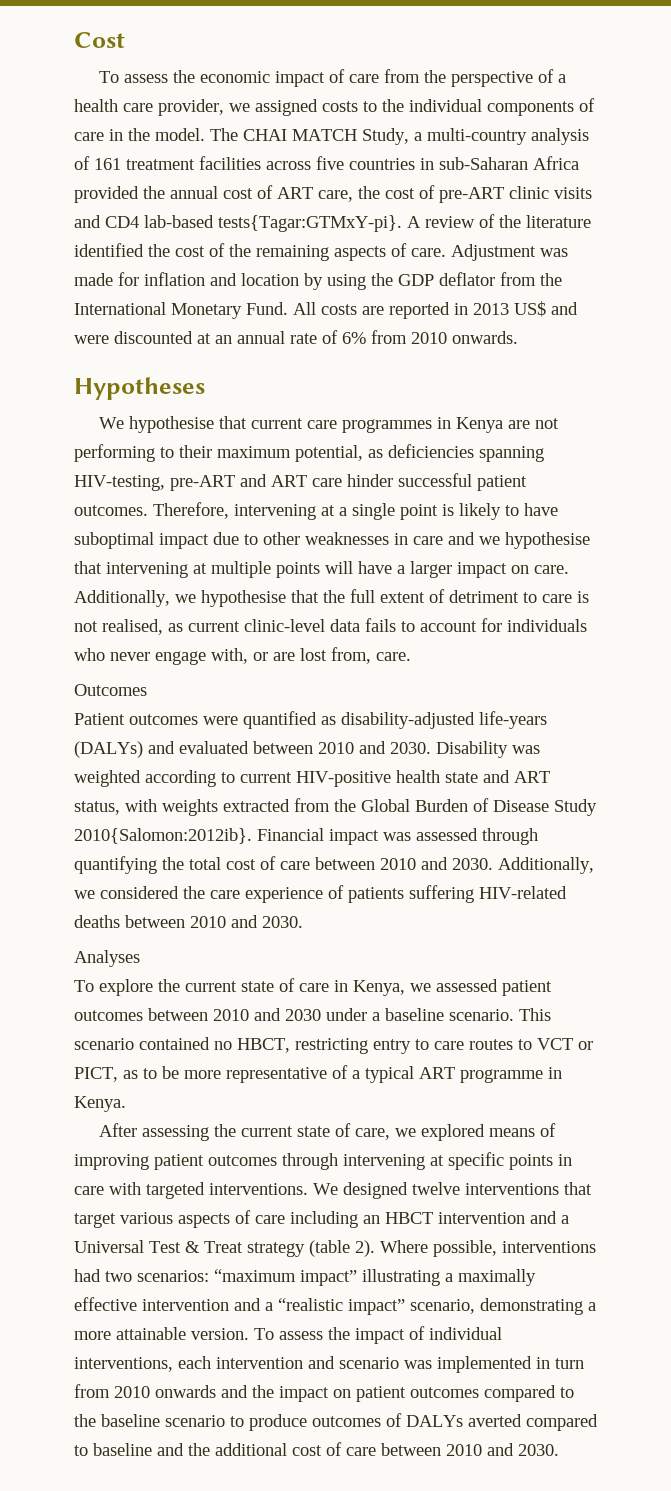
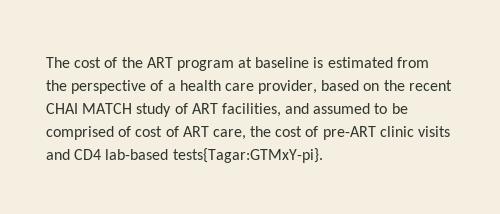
- Cost
- To assess the economic impact of care from the perspective of a health care provider, we assigned costs to the individual components of care in the model. The CHAI MATCH Study, a multi-country analysis of 161 treatment facilities across five countries in sub-Saharan Africa provided the annual cost of ART care, the cost of pre-ART clinic visits and CD4 lab-based tests{Tagar:GTMxY-pi}. A review of the literature identified the cost of the remaining aspects of care. Adjustment was made for inflation and location by using the GDP deflator from the International Monetary Fund. All costs are reported in 2013 US$ and were discounted at an annual rate of 6% from 2010 onwards.
- Hypotheses
- We hypothesise that current care programmes in Kenya are not performing to their maximum potential, as deficiencies spanning HIV-testing, pre-ART and ART care hinder successful patient outcomes. Therefore, intervening at a single point is likely to have suboptimal impact due to other weaknesses in care and we hypothesise that intervening at multiple points will have a larger impact on care. Additionally, we hypothesise that the full extent of detriment to care is not realised, as current clinic-level data fails to account for individuals who never engage with, or are lost from, care.
- Outcomes
- Patient outcomes were quantified as disability-adjusted life-years (DALYs) and evaluated between 2010 and 2030. Disability was weighted according to current HIV-positive health state and ART status, with weights extracted from the Global Burden of Disease Study 2010{Salomon:2012ib}. Financial impact was assessed through quantifying the total cost of care between 2010 and 2030. Additionally, we considered the care experience of patients suffering HIV-related deaths between 2010 and 2030.
- Analyses
- To explore the current state of care in Kenya, we assessed patient outcomes between 2010 and 2030 under a baseline scenario. This scenario contained no HBCT, restricting entry to care routes to VCT or PICT, as to be more representative of a typical ART programme in Kenya.
- After assessing the current state of care, we explored means of improving patient outcomes through intervening at specific points in care with targeted interventions. We designed twelve interventions that target various aspects of care including an HBCT intervention and a Universal Test & Treat strategy (table 2). Where possible, interventions had two scenarios: “maximum impact” illustrating a maximally effective intervention and a “realistic impact” scenario, demonstrating a more attainable version. To assess the impact of individual interventions, each intervention and scenario was implemented in turn from 2010 onwards and the impact on patient outcomes compared to the baseline scenario to produce outcomes of DALYs averted compared to baseline and the additional cost of care between 2010 and 2030.
+ The cost of the ART program at baseline is estimated from the perspective of a health care provider, based on the recent CHAI MATCH study of ART facilities, and assumed to be comprised of cost of ART care, the cost of pre-ART clinic visits and CD4 lab-based tests{Tagar:GTMxY-pi}.

